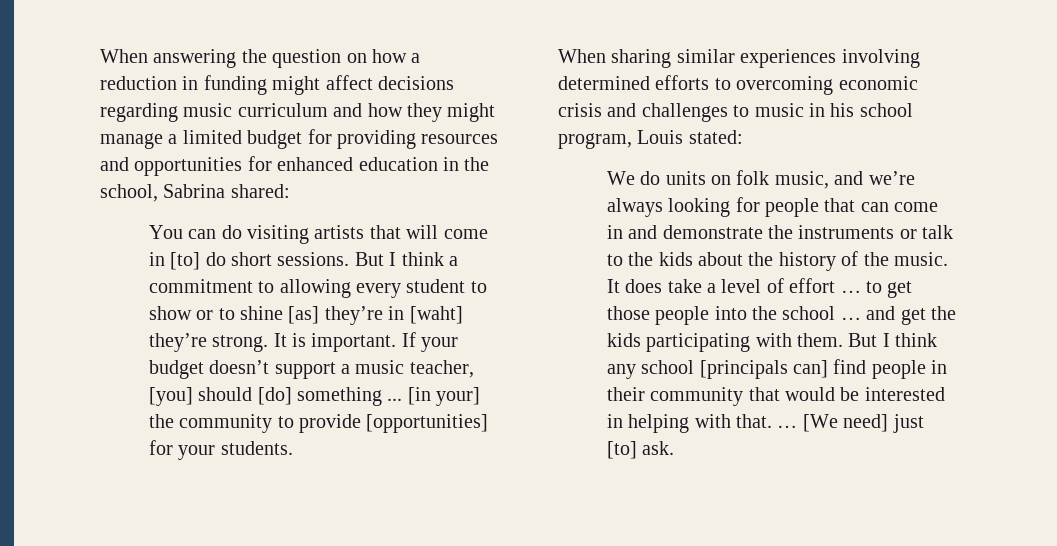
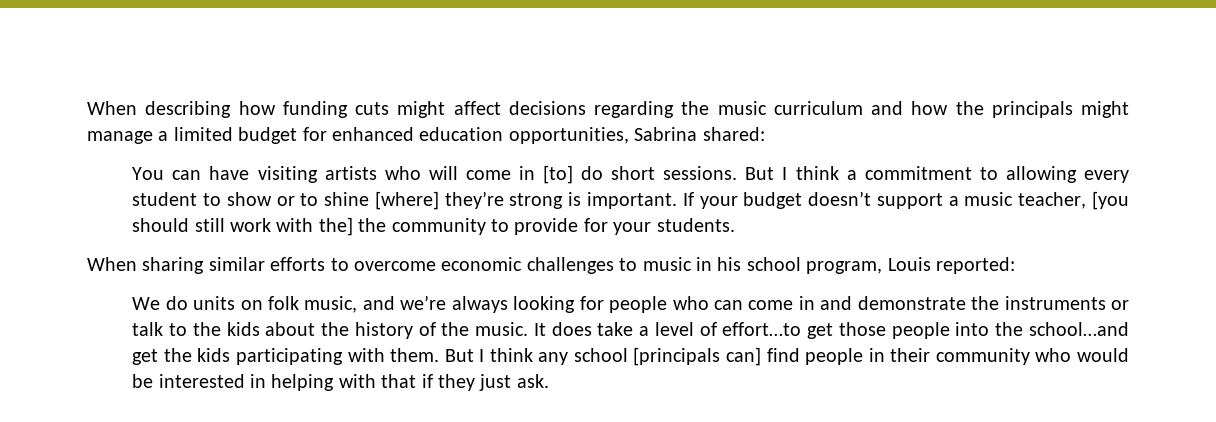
- When answering the question on how a reduction in funding might affect decisions regarding music curriculum and how they might manage a limited budget for providing resources and opportunities for enhanced education in the school, Sabrina shared:
+ When describing how funding cuts might affect decisions regarding the music curriculum and how the principals might manage a limited budget for enhanced education opportunities, Sabrina shared:
- You can do visiting artists that will come in [to] do short sessions.
+ You can have visiting artists who will come in [to] do short sessions.
- But I think a commitment to allowing every student to show or to shine [as] they’re in [waht] they’re strong. It is important.
+ But I think a commitment to allowing every student to show or to shine [where] they’re strong is important.
- If your budget doesn’t support a music teacher, [you] should [do] something ... [in your] the community to provide [opportunities] for your students.
+ If your budget doesn’t support a music teacher, [you should still work with the] the community to provide for your students.
- When sharing similar experiences involving determined efforts to overcoming economic crisis and challenges to music in his school program, Louis stated:
+ When sharing similar efforts to overcome economic challenges to music in his school program, Louis reported:
- We do units on folk music, and we’re always looking for people that can come in and demonstrate the instruments or talk to the kids about the history of the music.
+ We do units on folk music, and we’re always looking for people who can come in and demonstrate the instruments or talk to the kids about the history of the music.
- It does take a level of effort … to get those people into the school … and get the kids participating with them.
+ It does take a level of effort…to get those people into the school…and get the kids participating with them.
- But I think any school [principals can] find people in their community that would be interested in helping with that. … [We need] just [to] ask.
+ But I think any school [principals can] find people in their community who would be interested in helping with that if they just ask.

